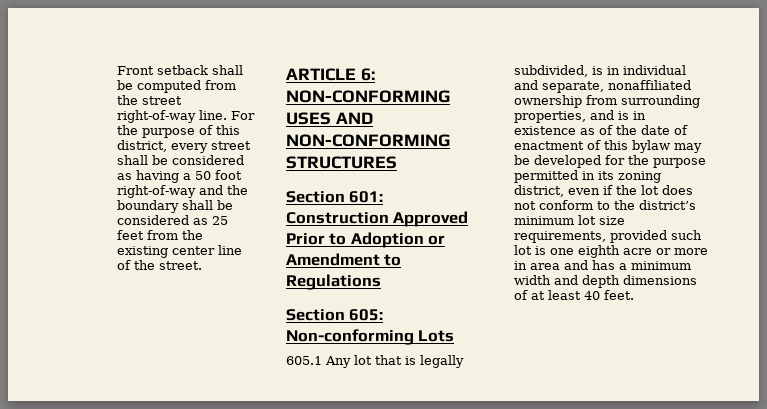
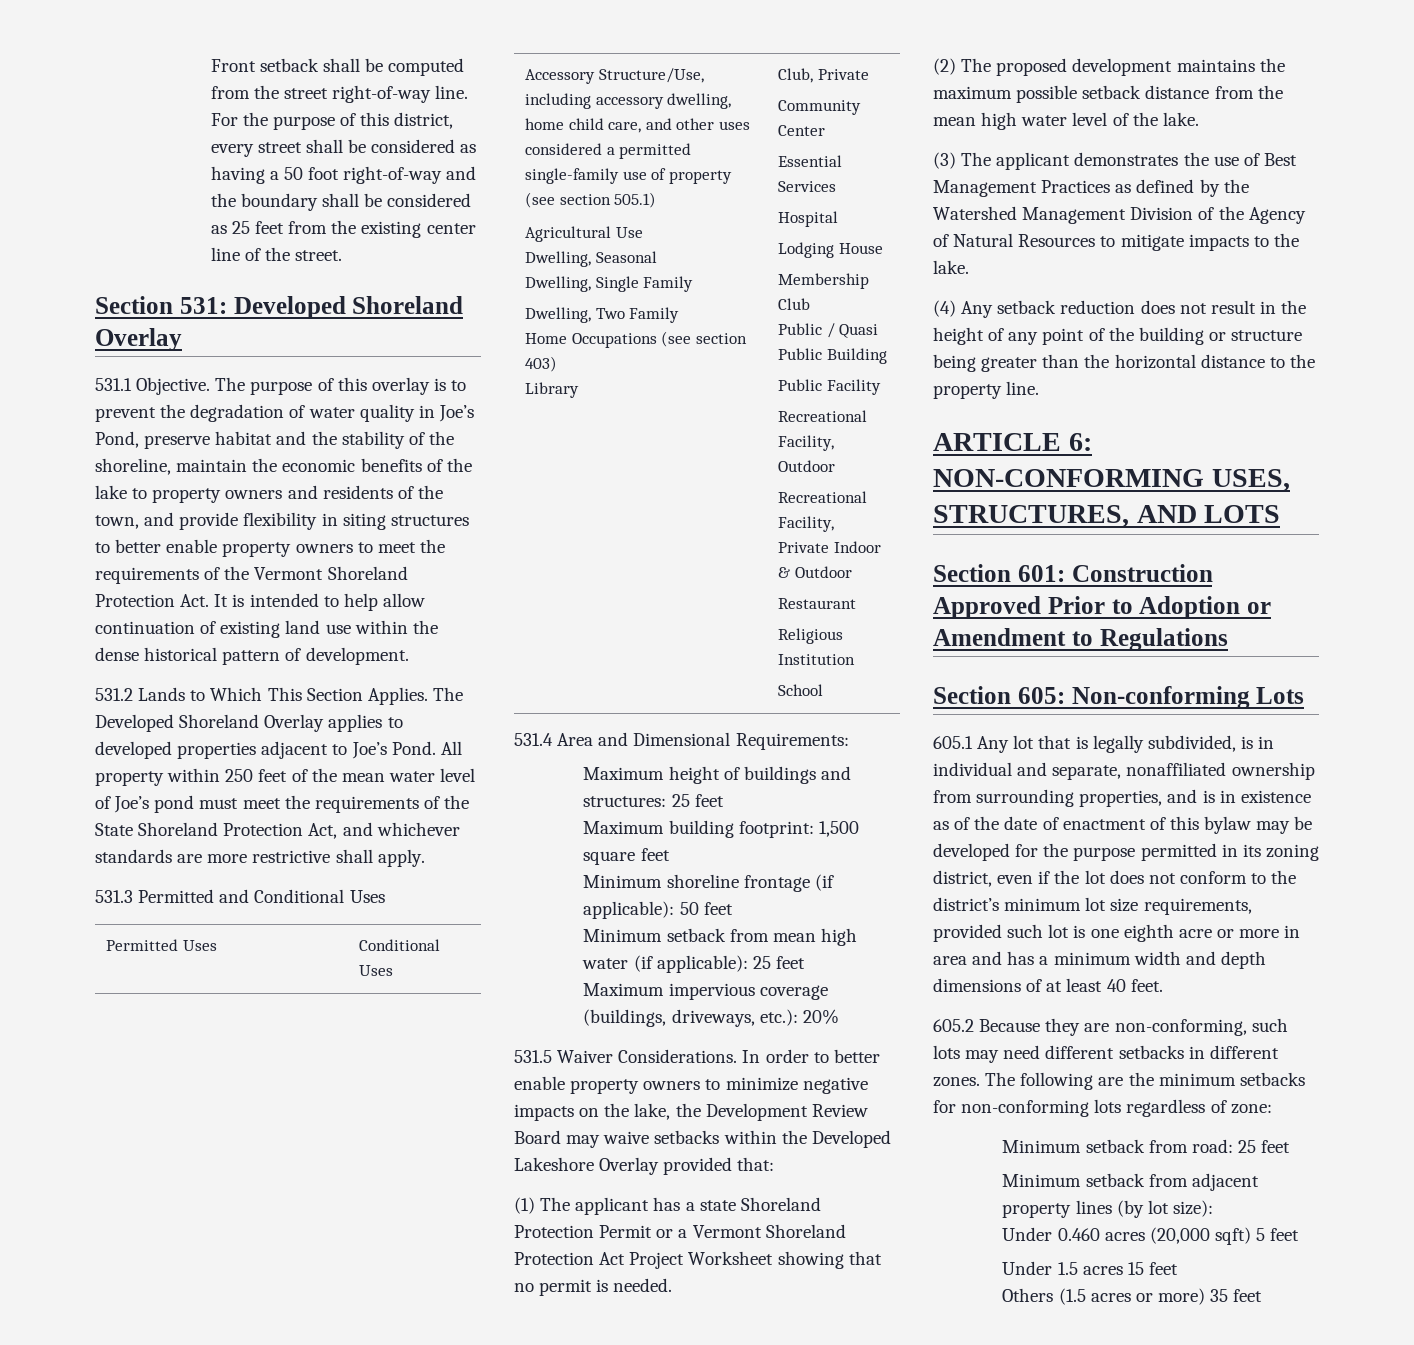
+ Section 531: Developed Shoreland Overlay
+ 531.1 Objective. The purpose of this overlay is to prevent the degradation of water quality in Joe’s Pond, preserve habitat and the stability of the shoreline, maintain the economic benefits of the lake to property owners and residents of the town, and provide flexibility in siting structures to better enable property owners to meet the requirements of the Vermont Shoreland Protection Act. It is intended to help allow continuation of existing land use within the dense historical pattern of development.
+ 531.2 Lands to Which This Section Applies. The Developed Shoreland Overlay applies to developed properties adjacent to Joe’s Pond. All property within 250 feet of the mean water level of Joe’s pond must meet the requirements of the State Shoreland Protection Act, and whichever standards are more restrictive shall apply.
+ 531.3 Permitted and Conditional Uses
+ Permitted Uses | Conditional Uses
+ Accessory Structure/Use, including accessory dwelling, home child care, and other uses considered a permitted single-family use of property (see section 505.1)
+ Agricultural Use
+ Dwelling, Seasonal
+ Dwelling, Single Family
+ Dwelling, Two Family
+ Home Occupations (see section 403)
+ Library | Club, Private
+ Community Center
+ Essential Services
+ Hospital
+ Lodging House
+ Membership Club
+ Public / Quasi Public Building
+ Public Facility
+ Recreational Facility, Outdoor
+ Recreational Facility, Private Indoor & Outdoor
+ Restaurant
+ Religious Institution
+ School
+ 531.4 Area and Dimensional Requirements:
+ Maximum height of buildings and structures: 25 feet
+ Maximum building footprint: 1,500 square feet
+ Minimum shoreline frontage (if applicable): 50 feet
+ Minimum setback from mean high water (if applicable): 25 feet
+ Maximum impervious coverage (buildings, driveways, etc.): 20%
+ 531.5 Waiver Considerations. In order to better enable property owners to minimize negative impacts on the lake, the Development Review Board may waive setbacks within the Developed Lakeshore Overlay provided that:
+ (1) The applicant has a state Shoreland Protection Permit or a Vermont Shoreland Protection Act Project Worksheet showing that no permit is needed.
+ (2) The proposed development maintains the maximum possible setback distance from the mean high water level of the lake.
+ (3) The applicant demonstrates the use of Best Management Practices as defined by the Watershed Management Division of the Agency of Natural Resources to mitigate impacts to the lake.
+ (4) Any setback reduction does not result in the height of any point of the building or structure being greater than the horizontal distance to the property line.
- ARTICLE 6: NON-CONFORMING USES AND NON-CONFORMING STRUCTURES
+ ARTICLE 6: NON-CONFORMING USES, STRUCTURES, AND LOTS
+ 605.2 Because they are non-conforming, such lots may need different setbacks in different zones. The following are the minimum setbacks for non-conforming lots regardless of zone:
+ Minimum setback from road: 25 feet
+ Minimum setback from adjacent property lines (by lot size):
+ Under 0.460 acres (20,000 sqft) 5 feet
+ Under 1.5 acres 15 feet
+ Others (1.5 acres or more) 35 feet

